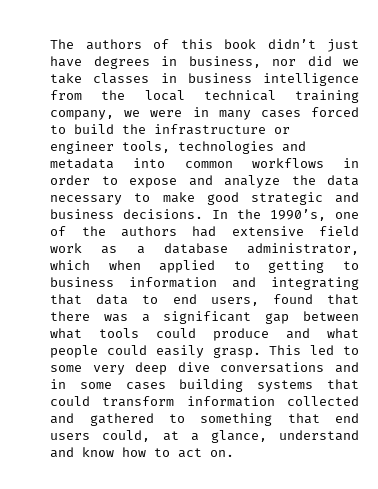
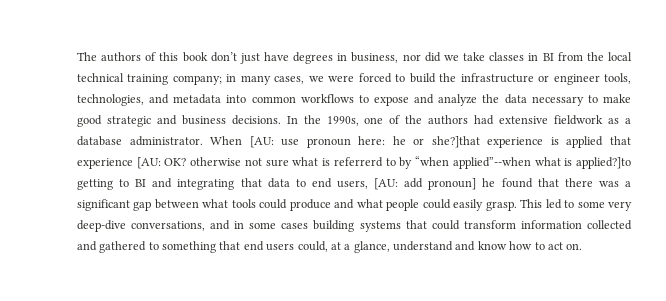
- The authors of this book didn’t just have degrees in business, nor did we take classes in business intelligence from the local technical training company, we were in many cases forced to build the infrastructure or engineer tools, technologies and metadata into common workflows in order to expose and analyze the data necessary to make good strategic and business decisions.
+ The authors of this book don’t just have degrees in business, nor did we take classes in BI from the local technical training company; in many cases, we were forced to build the infrastructure or engineer tools, technologies, and metadata into common workflows to expose and analyze the data necessary to make good strategic and business decisions.
- In the 1990’s, one of the authors had extensive field work as a database administrator, which when applied to getting to business information and integrating that data to end users, found that there was a significant gap between what tools could produce and what people could easily grasp.
+ In the 1990s, one of the authors had extensive fieldwork as a database administrator. When [AU: use pronoun here: he or she?]that experience is applied that experience [AU: OK? otherwise not sure what is referrerd to by “when applied”--when what is applied?]to getting to BI and integrating that data to end users, [AU: add pronoun] he found that there was a significant gap between what tools could produce and what people could easily grasp.
- This led to some very deep dive conversations and in some cases building systems that could transform information collected and gathered to something that end users could, at a glance, understand and know how to act on.
+ This led to some very deep-dive conversations, and in some cases building systems that could transform information collected and gathered to something that end users could, at a glance, understand and know how to act on.

